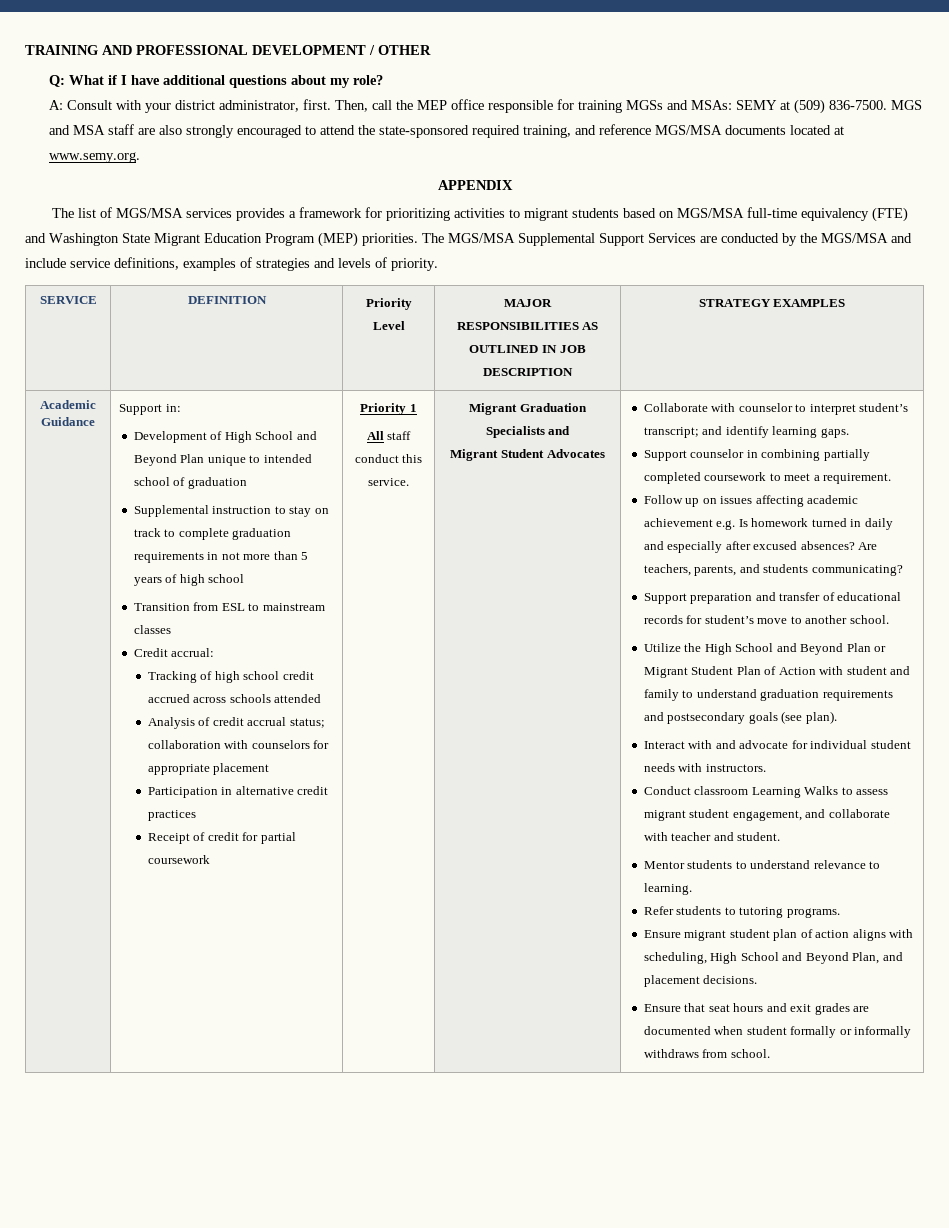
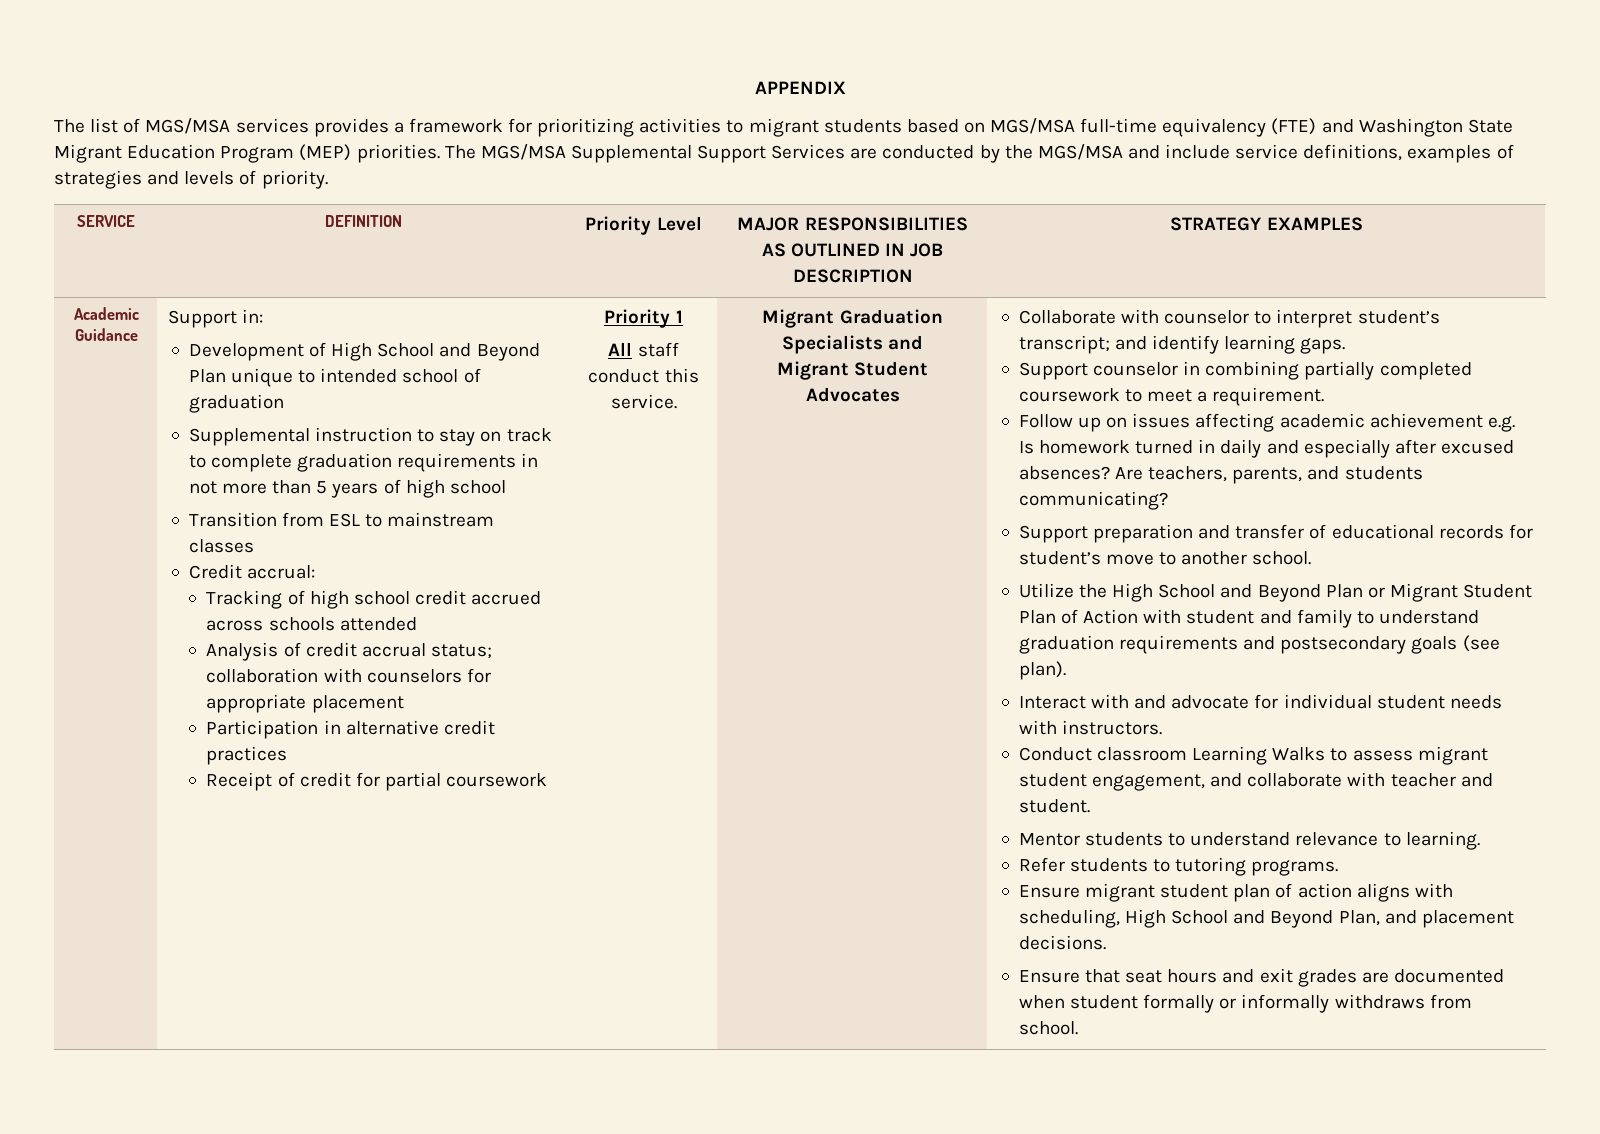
- TRAINING AND PROFESSIONAL DEVELOPMENT / OTHER
- Q: What if I have additional questions about my role?
- A: Consult with your district administrator, first. Then, call the MEP office responsible for training MGSs and MSAs: SEMY at (509) 836-7500. MGS and MSA staff are also strongly encouraged to attend the state-sponsored required training, and reference MGS/MSA documents located at www.semy.org.

